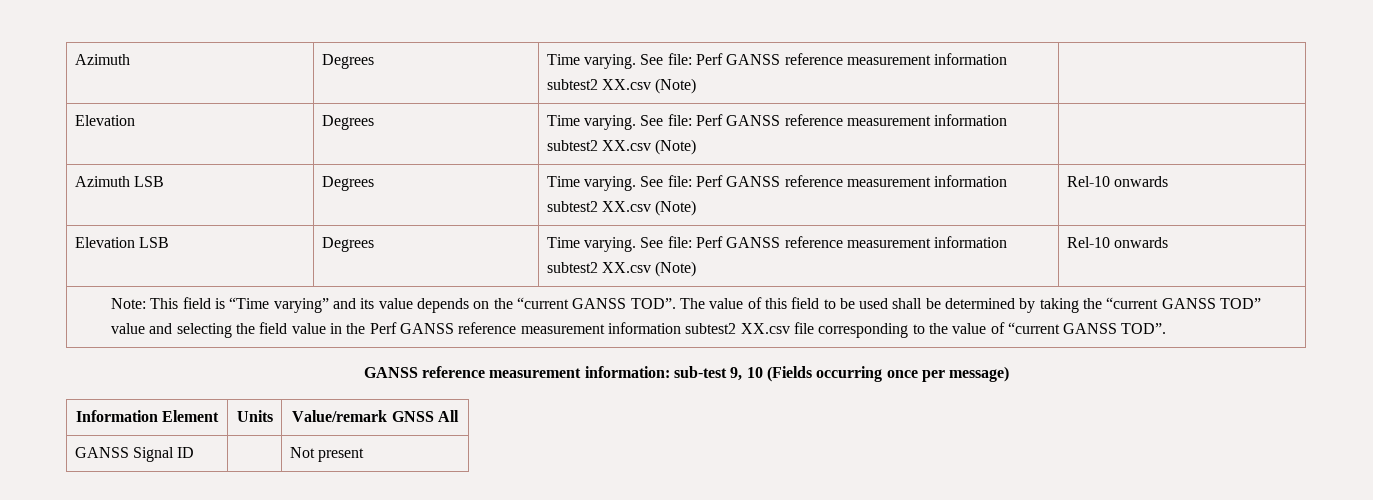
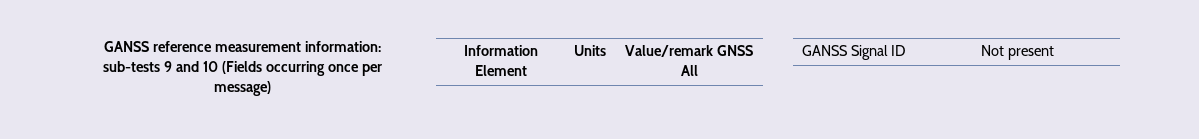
- Azimuth | Degrees | Time varying. See file: Perf GANSS reference measurement information subtest2 XX.csv (Note) |
- Elevation | Degrees | Time varying. See file: Perf GANSS reference measurement information subtest2 XX.csv (Note) |
- Azimuth LSB | Degrees | Time varying. See file: Perf GANSS reference measurement information subtest2 XX.csv (Note) | Rel-10 onwards
- Elevation LSB | Degrees | Time varying. See file: Perf GANSS reference measurement information subtest2 XX.csv (Note) | Rel-10 onwards
- Note: This field is “Time varying” and its value depends on the “current GANSS TOD”. The value of this field to be used shall be determined by taking the “current GANSS TOD” value and selecting the field value in the Perf GANSS reference measurement information subtest2 XX.csv file corresponding to the value of “current GANSS TOD”.
- GANSS reference measurement information: sub-test 9, 10 (Fields occurring once per message)
+ GANSS reference measurement information: sub-tests 9 and 10 (Fields occurring once per message)

